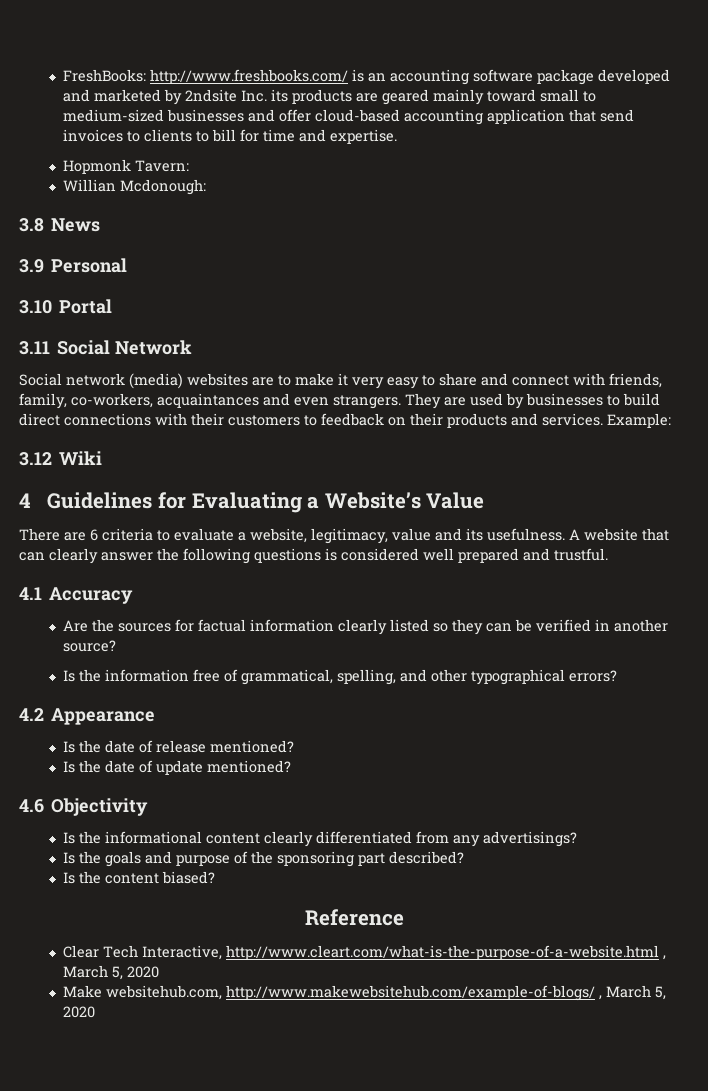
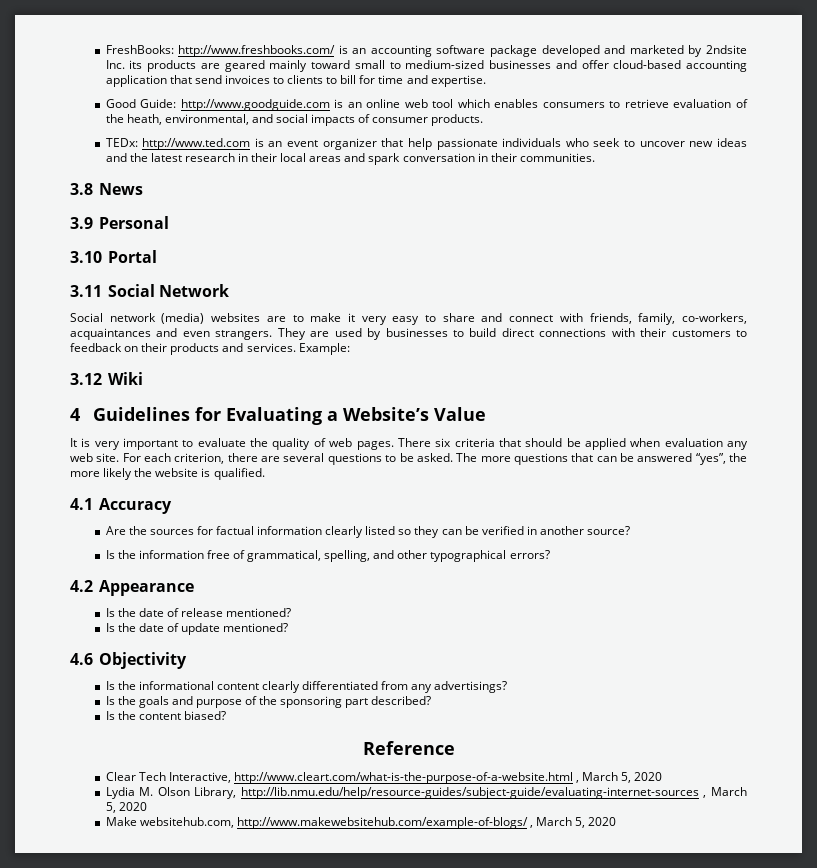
- Hopmonk Tavern:
- Willian Mcdonough:
+ Good Guide: http://www.goodguide.com is an online web tool which enables consumers to retrieve evaluation of the heath, environmental, and social impacts of consumer products.
+ TEDx: http://www.ted.com is an event organizer that help passionate individuals who seek to uncover new ideas and the latest research in their local areas and spark conversation in their communities.
- There are 6 criteria to evaluate a website, legitimacy, value and its usefulness. A website that can clearly answer the following questions is considered well prepared and trustful.
+ It is very important to evaluate the quality of web pages. There six criteria that should be applied when evaluation any web site. For each criterion, there are several questions to be asked. The more questions that can be answered “yes”, the more likely the website is qualified.
+ Lydia M. Olson Library, http://lib.nmu.edu/help/resource-guides/subject-guide/evaluating-internet-sources , March 5, 2020

